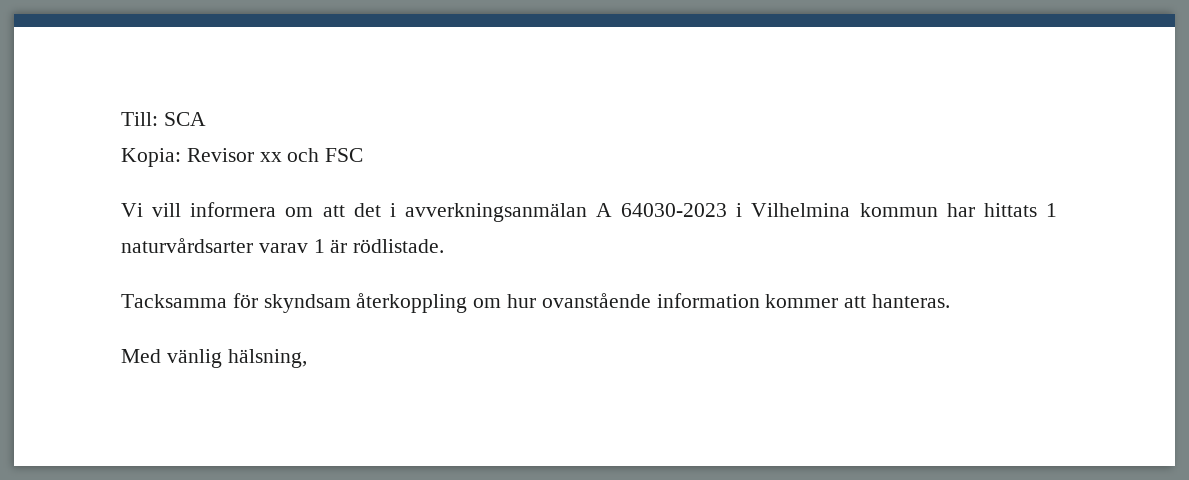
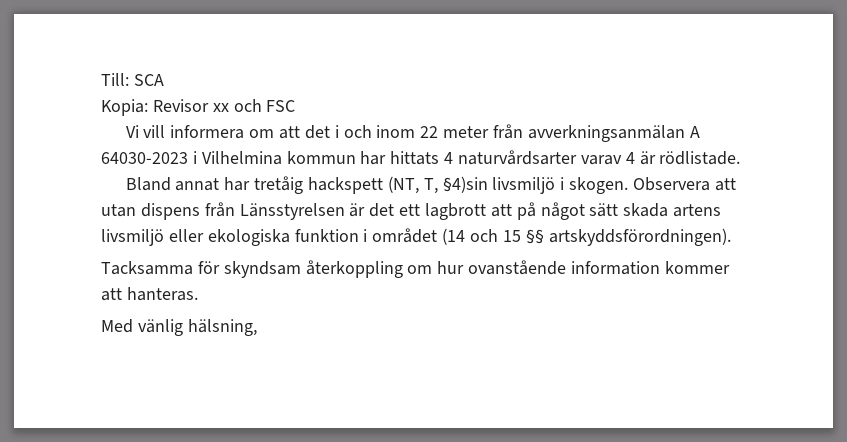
- Vi vill informera om att det i avverkningsanmälan A 64030-2023 i Vilhelmina kommun har hittats 1 naturvårdsarter varav 1 är rödlistade.
+ Vi vill informera om att det i och inom 22 meter från avverkningsanmälan A 64030-2023 i Vilhelmina kommun har hittats 4 naturvårdsarter varav 4 är rödlistade.
+ Bland annat har tretåig hackspett (NT, T, §4)sin livsmiljö i skogen. Observera att utan dispens från Länsstyrelsen är det ett lagbrott att på något sätt skada artens livsmiljö eller ekologiska funktion i området (14 och 15 §§ artskyddsförordningen).

